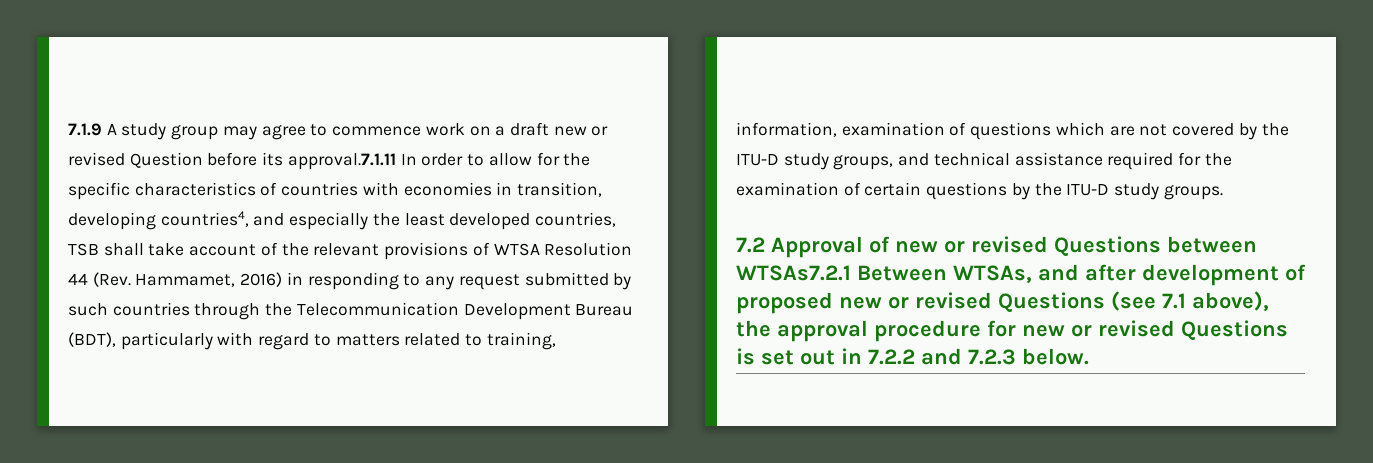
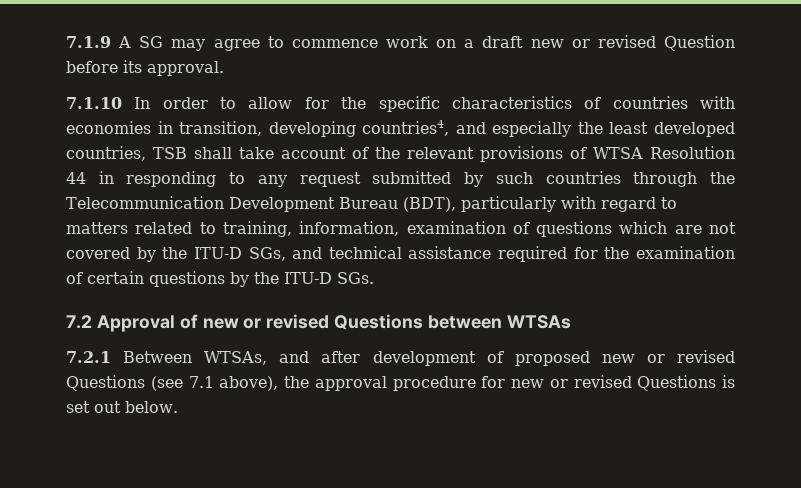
- 7.1.9 A study group may agree to commence work on a draft new or revised Question before its approval.7.1.11 In order to allow for the specific characteristics of countries with economies in transition, developing countries4, and especially the least developed countries, TSB shall take account of the relevant provisions of WTSA Resolution 44 (Rev. Hammamet, 2016) in responding to any request submitted by such countries through the Telecommunication Development Bureau (BDT), particularly with regard to matters related to training, information, examination of questions which are not covered by the ITU-D study groups, and technical assistance required for the examination of certain questions by the ITU-D study groups.
+ 7.1.9 A SG may agree to commence work on a draft new or revised Question before its approval.
+ 7.1.10 In order to allow for the specific characteristics of countries with economies in transition, developing countries4, and especially the least developed countries, TSB shall take account of the relevant provisions of WTSA Resolution 44 in responding to any request submitted by such countries through the Telecommunication Development Bureau (BDT), particularly with regard to matters related to training, information, examination of questions which are not covered by the ITU-D SGs, and technical assistance required for the examination of certain questions by the ITU-D SGs.
- 7.2 Approval of new or revised Questions between WTSAs7.2.1 Between WTSAs, and after development of proposed new or revised Questions (see 7.1 above), the approval procedure for new or revised Questions is set out in 7.2.2 and 7.2.3 below.
+ 7.2 Approval of new or revised Questions between WTSAs
+ 7.2.1 Between WTSAs, and after development of proposed new or revised Questions (see 7.1 above), the approval procedure for new or revised Questions is set out below.

